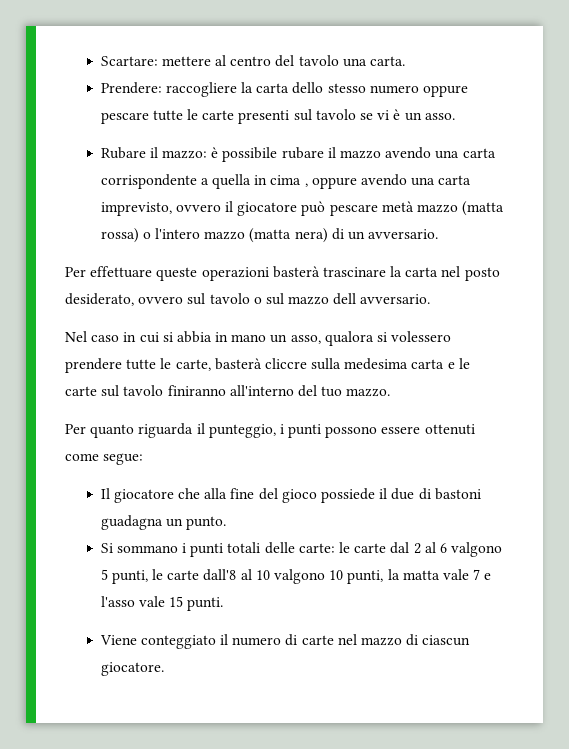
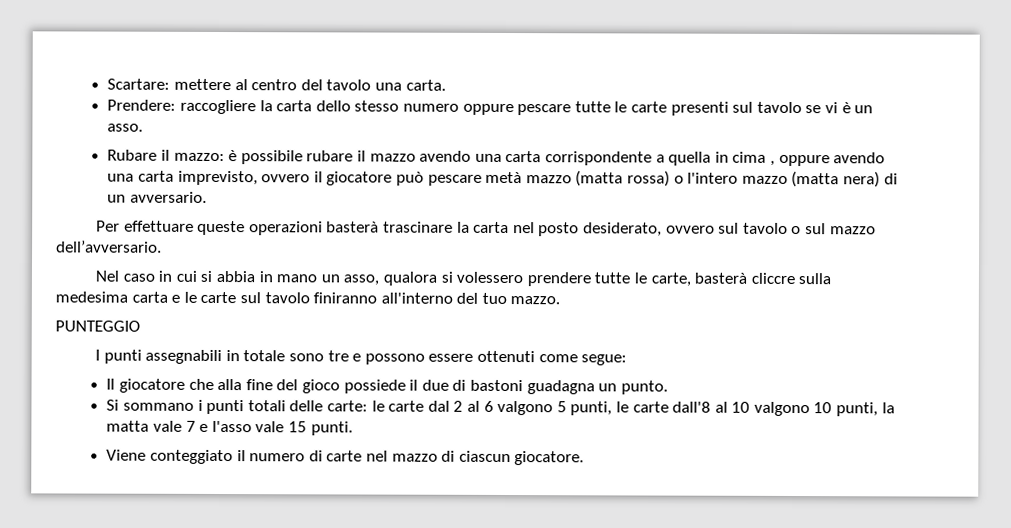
- Per effettuare queste operazioni basterà trascinare la carta nel posto desiderato, ovvero sul tavolo o sul mazzo dell avversario.
+ Per effettuare queste operazioni basterà trascinare la carta nel posto desiderato, ovvero sul tavolo o sul mazzo dell’avversario.
- Per quanto riguarda il punteggio, i punti possono essere ottenuti come segue:
+ PUNTEGGIO
+ I punti assegnabili in totale sono tre e possono essere ottenuti come segue:

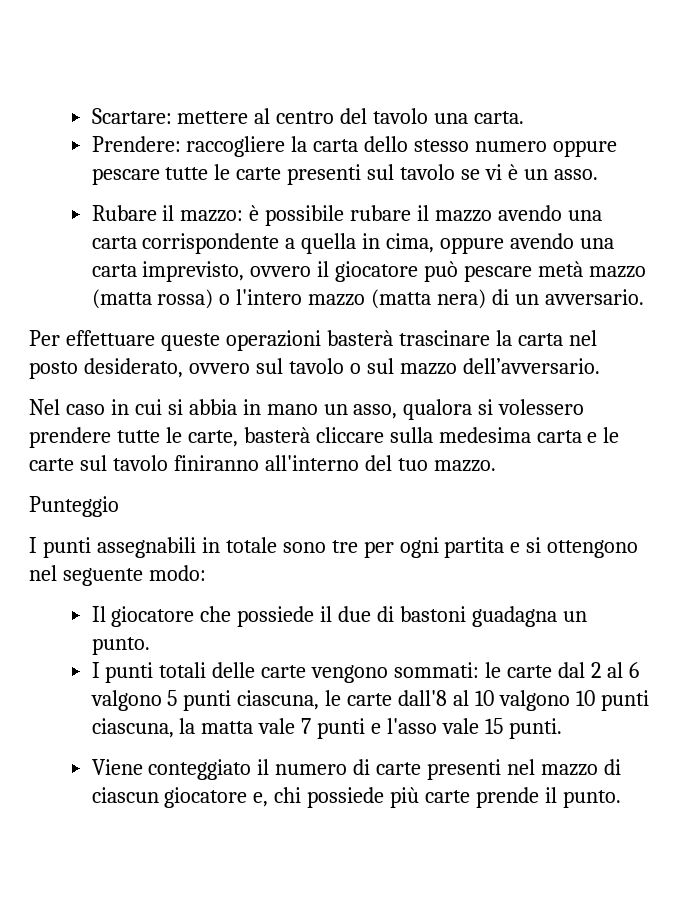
- Rubare il mazzo: è possibile rubare il mazzo avendo una carta corrispondente a quella in cima , oppure avendo una carta imprevisto, ovvero il giocatore può pescare metà mazzo (matta rossa) o l'intero mazzo (matta nera) di un avversario.
+ Rubare il mazzo: è possibile rubare il mazzo avendo una carta corrispondente a quella in cima, oppure avendo una carta imprevisto, ovvero il giocatore può pescare metà mazzo (matta rossa) o l'intero mazzo (matta nera) di un avversario.
- Nel caso in cui si abbia in mano un asso, qualora si volessero prendere tutte le carte, basterà cliccre sulla medesima carta e le carte sul tavolo finiranno all'interno del tuo mazzo.
+ Nel caso in cui si abbia in mano un asso, qualora si volessero prendere tutte le carte, basterà cliccare sulla medesima carta e le carte sul tavolo finiranno all'interno del tuo mazzo.
- PUNTEGGIO
+ Punteggio
- I punti assegnabili in totale sono tre e possono essere ottenuti come segue:
+ I punti assegnabili in totale sono tre per ogni partita e si ottengono nel seguente modo:
- Il giocatore che alla fine del gioco possiede il due di bastoni guadagna un punto.
+ Il giocatore che possiede il due di bastoni guadagna un punto.
- Si sommano i punti totali delle carte: le carte dal 2 al 6 valgono 5 punti, le carte dall'8 al 10 valgono 10 punti, la matta vale 7 e l'asso vale 15 punti.
+ I punti totali delle carte vengono sommati: le carte dal 2 al 6 valgono 5 punti ciascuna, le carte dall'8 al 10 valgono 10 punti ciascuna, la matta vale 7 punti e l'asso vale 15 punti.
- Viene conteggiato il numero di carte nel mazzo di ciascun giocatore.
+ Viene conteggiato il numero di carte presenti nel mazzo di ciascun giocatore e, chi possiede più carte prende il punto.

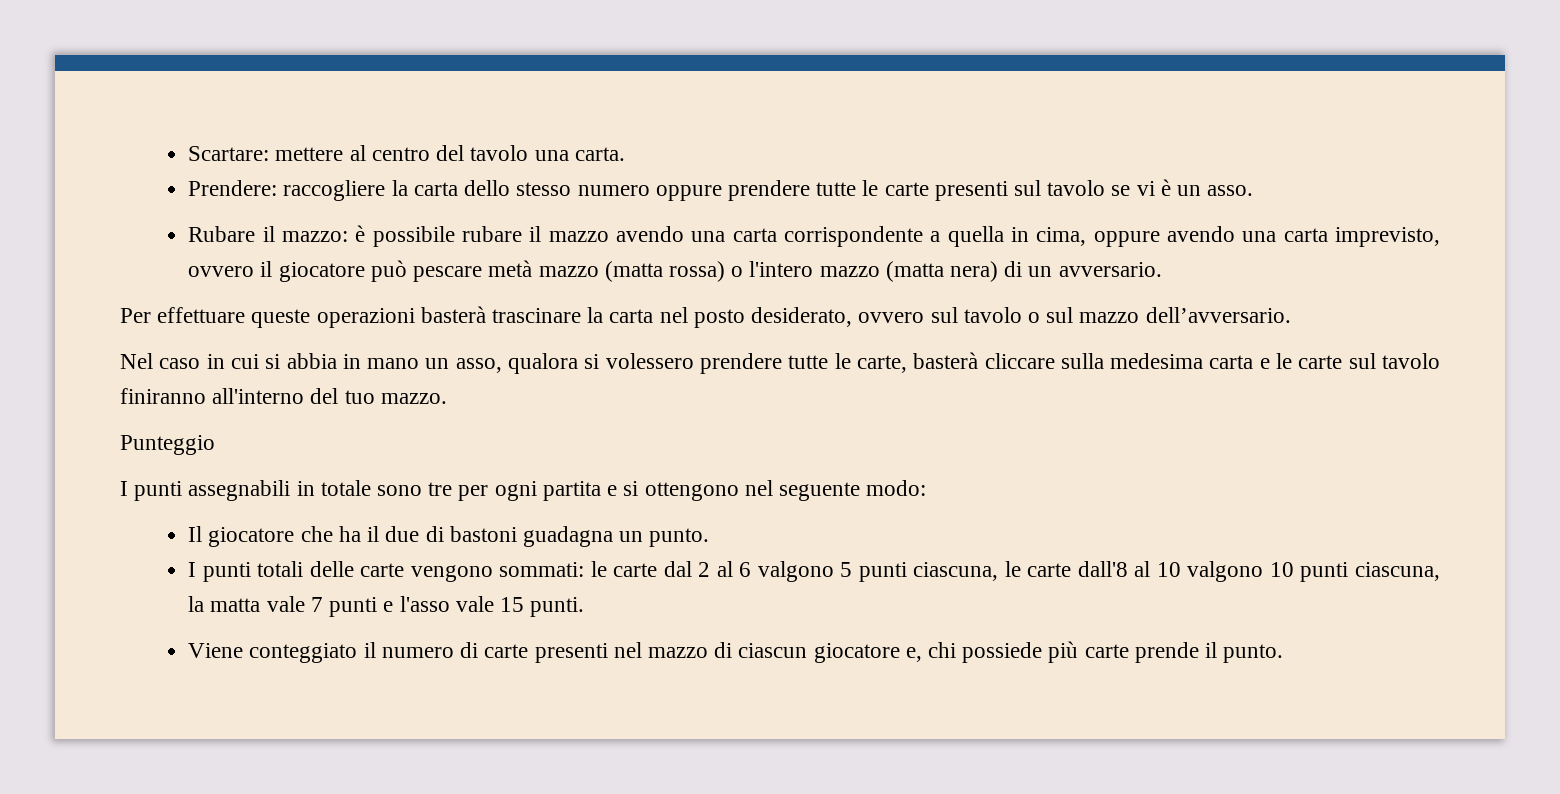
- Prendere: raccogliere la carta dello stesso numero oppure pescare tutte le carte presenti sul tavolo se vi è un asso.
+ Prendere: raccogliere la carta dello stesso numero oppure prendere tutte le carte presenti sul tavolo se vi è un asso.
- Il giocatore che possiede il due di bastoni guadagna un punto.
+ Il giocatore che ha il due di bastoni guadagna un punto.

